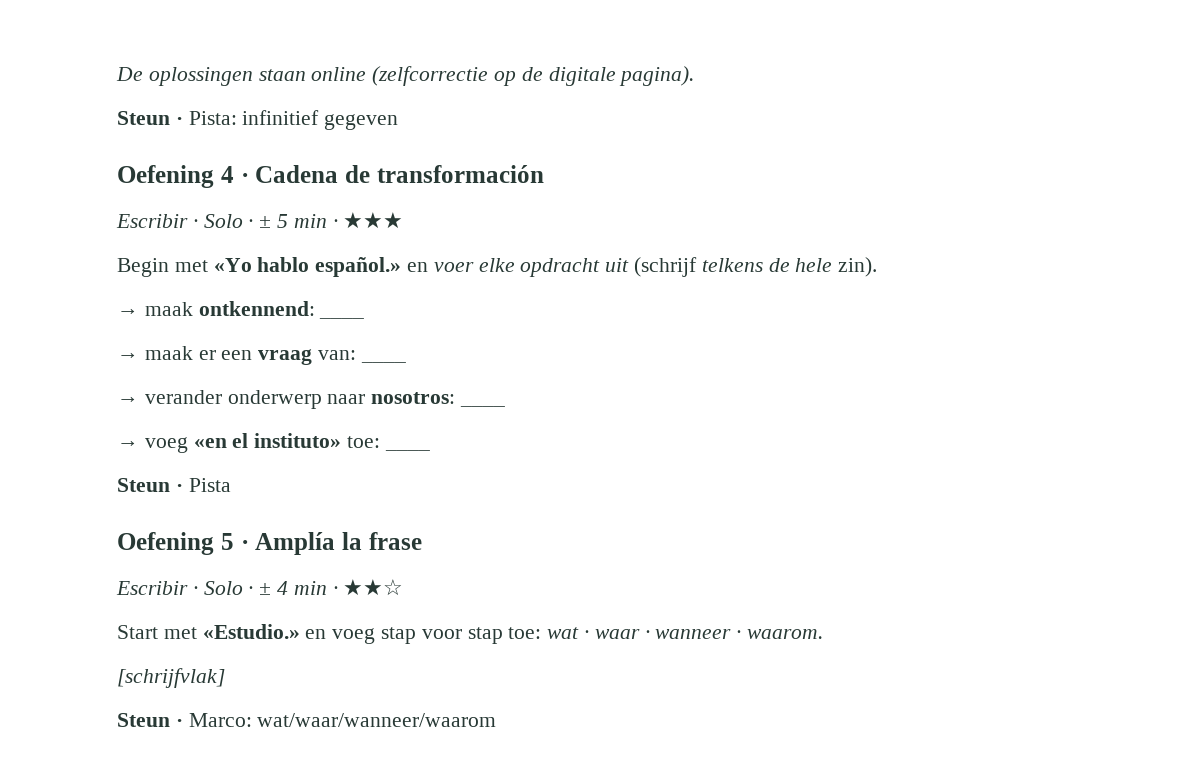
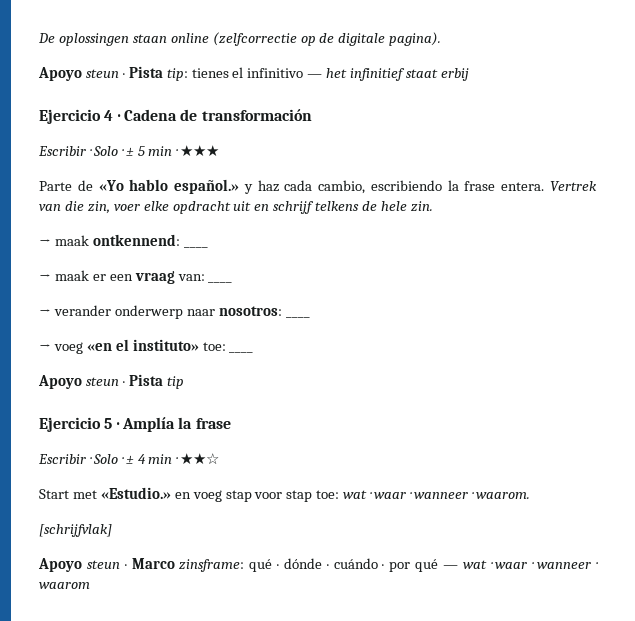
- Steun · Pista: infinitief gegeven
- Oefening 4 · Cadena de transformación
+ Apoyo steun · Pista tip: tienes el infinitivo — het infinitief staat erbij
+ Ejercicio 4 · Cadena de transformación
- Begin met «Yo hablo español.» en voer elke opdracht uit (schrijf telkens de hele zin).
+ Parte de «Yo hablo español.» y haz cada cambio, escribiendo la frase entera. Vertrek van die zin, voer elke opdracht uit en schrijf telkens de hele zin.
- Steun · Pista
- Oefening 5 · Amplía la frase
+ Apoyo steun · Pista tip
+ Ejercicio 5 · Amplía la frase
- Steun · Marco: wat/waar/wanneer/waarom
+ Apoyo steun · Marco zinsframe: qué · dónde · cuándo · por qué — wat · waar · wanneer · waarom

